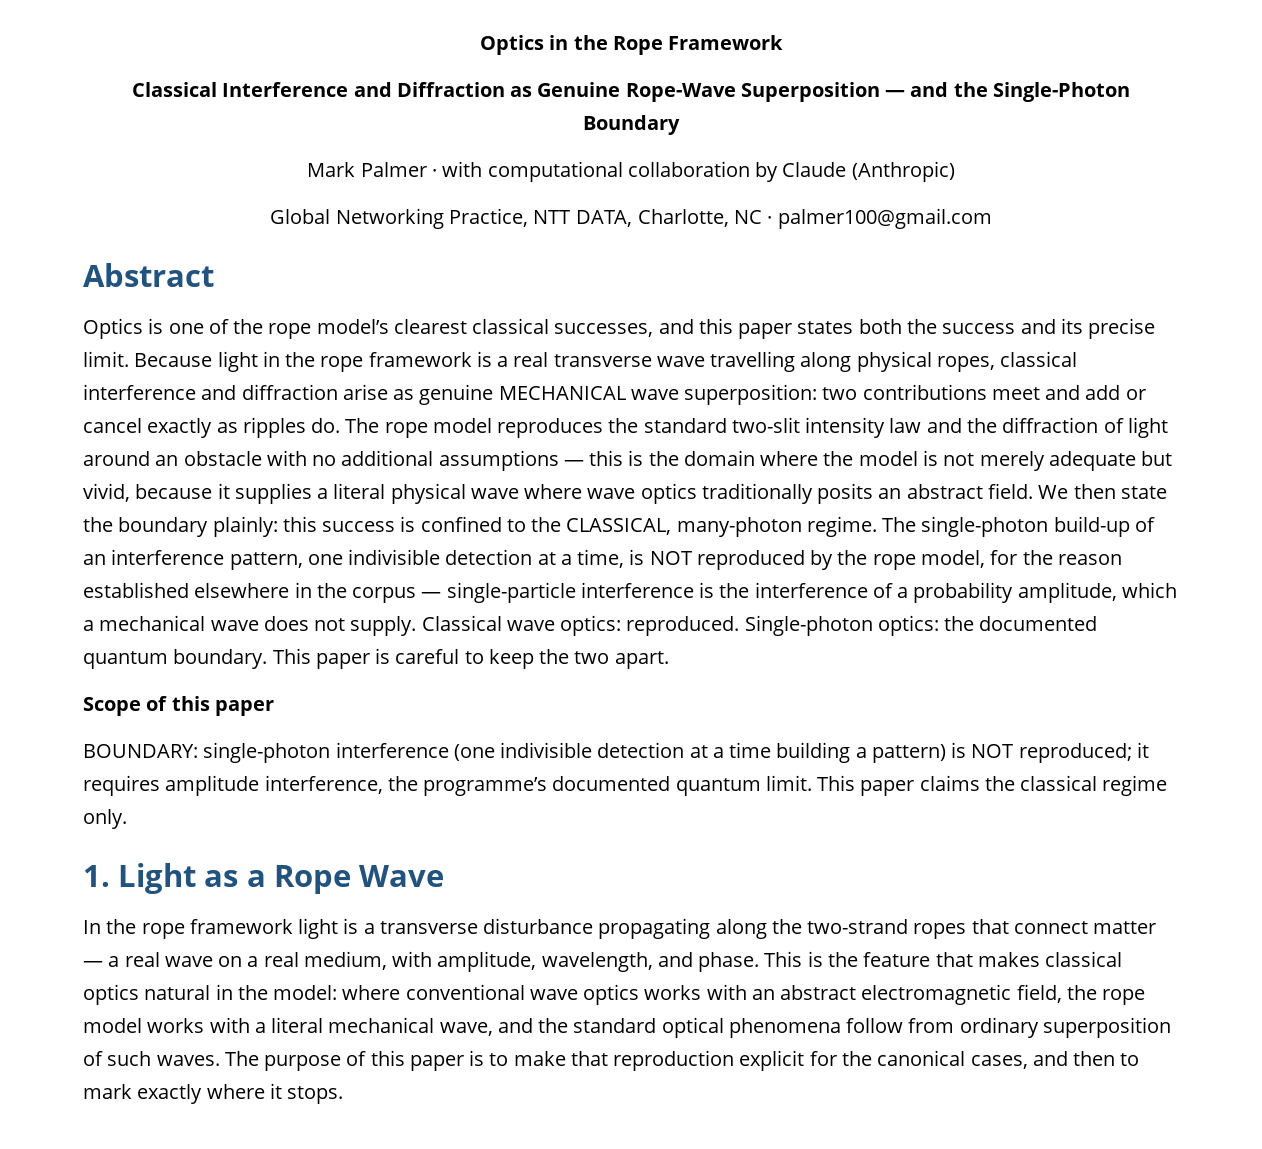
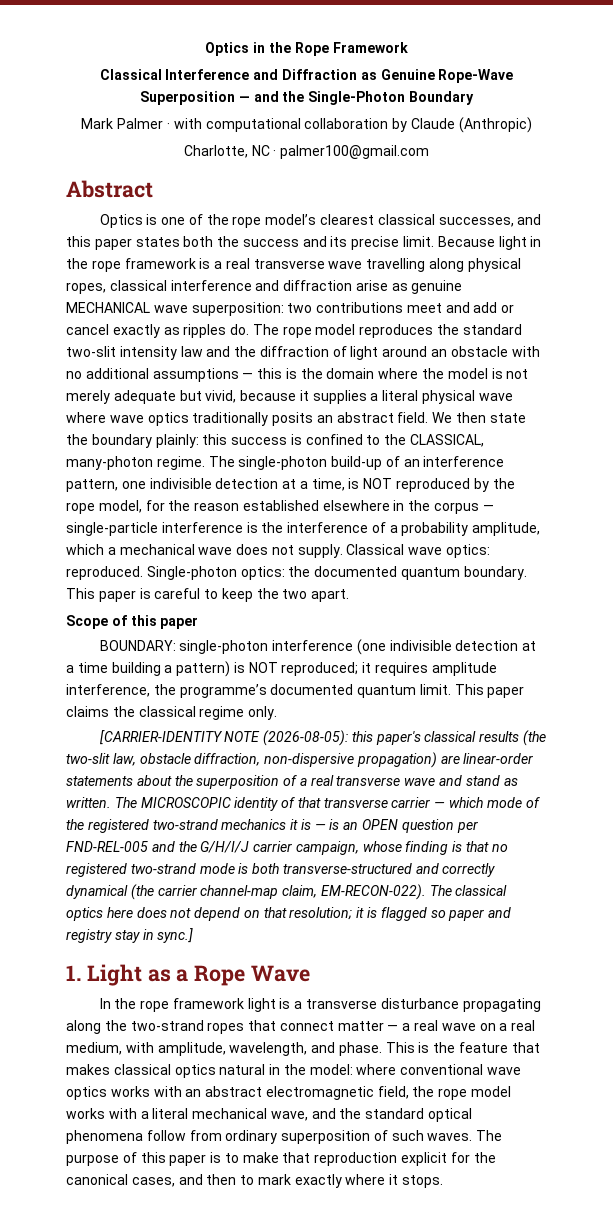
- Global Networking Practice, NTT DATA, Charlotte, NC · palmer100@gmail.com
+ Charlotte, NC · palmer100@gmail.com
+ [CARRIER-IDENTITY NOTE (2026-08-05): this paper's classical results (the two-slit law, obstacle diffraction, non-dispersive propagation) are linear-order statements about the superposition of a real transverse wave and stand as written. The MICROSCOPIC identity of that transverse carrier — which mode of the registered two-strand mechanics it is — is an OPEN question per FND-REL-005 and the G/H/I/J carrier campaign, whose finding is that no registered two-strand mode is both transverse-structured and correctly dynamical (the carrier channel-map claim, EM-RECON-022). The classical optics here does not depend on that resolution; it is flagged so paper and registry stay in sync.]

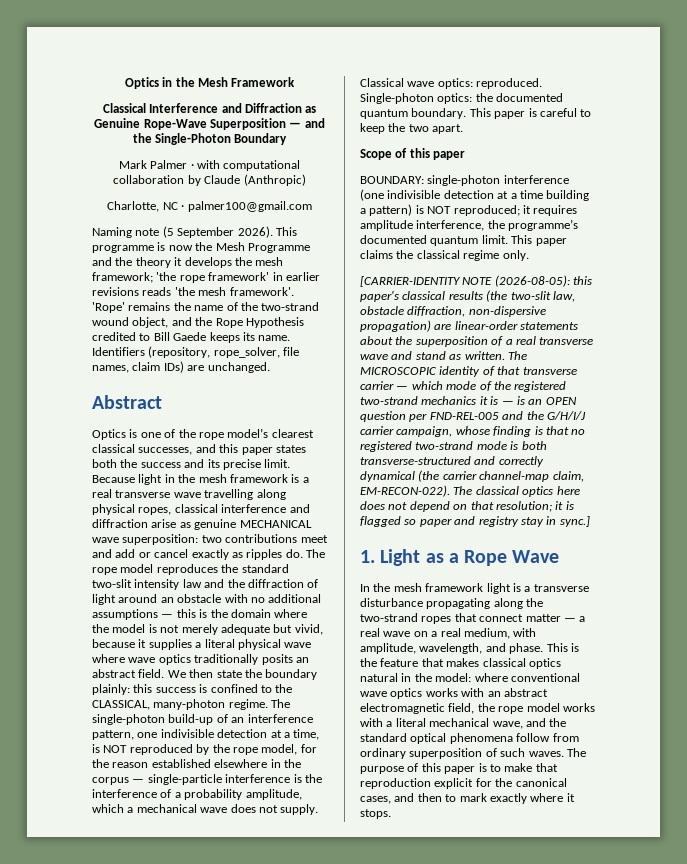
- Optics in the Rope Framework
+ Optics in the Mesh Framework
+ Naming note (5 September 2026). This programme is now the Mesh Programme and the theory it develops the mesh framework; 'the rope framework' in earlier revisions reads 'the mesh framework'. 'Rope' remains the name of the two-strand wound object, and the Rope Hypothesis credited to Bill Gaede keeps its name. Identifiers (repository, rope_solver, file names, claim IDs) are unchanged.
- Because light in the rope framework is a real transverse wave travelling along physical ropes, classical interference and diffraction arise as genuine MECHANICAL wave superposition: two contributions meet and add or cancel exactly as ripples do.
+ Because light in the mesh framework is a real transverse wave travelling along physical ropes, classical interference and diffraction arise as genuine MECHANICAL wave superposition: two contributions meet and add or cancel exactly as ripples do.
- In the rope framework light is a transverse disturbance propagating along the two-strand ropes that connect matter — a real wave on a real medium, with amplitude, wavelength, and phase.
+ In the mesh framework light is a transverse disturbance propagating along the two-strand ropes that connect matter — a real wave on a real medium, with amplitude, wavelength, and phase.

